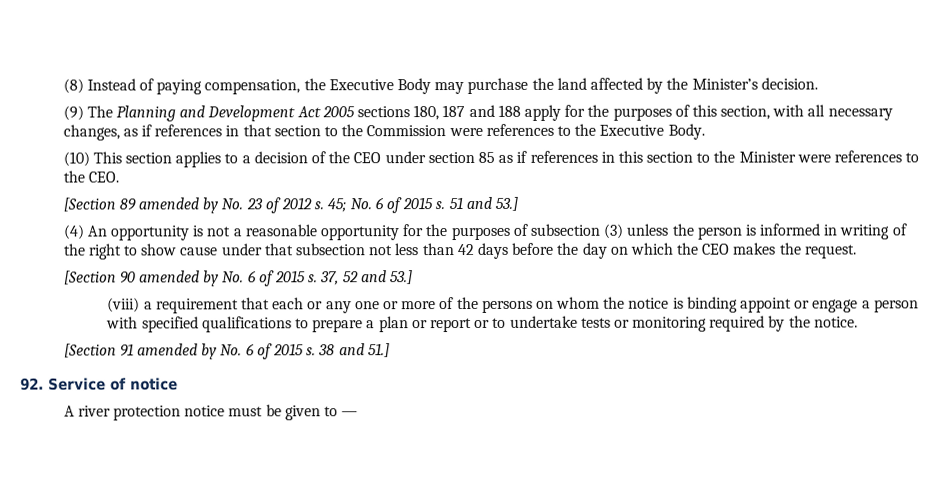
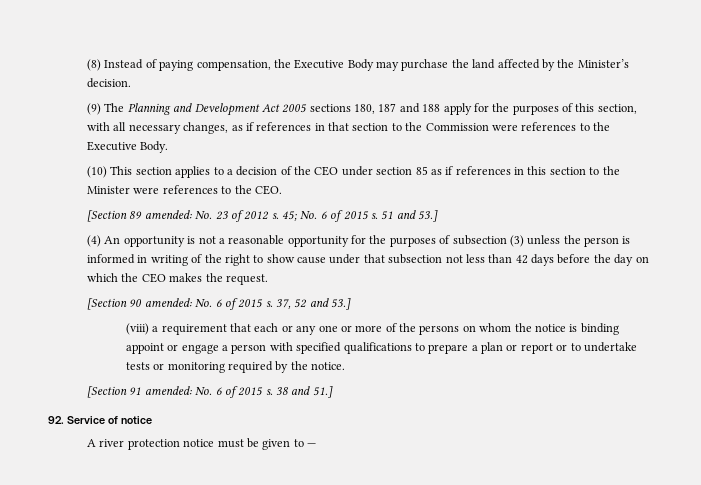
- [Section 89 amended by No. 23 of 2012 s.
+ [Section 89 amended: No. 23 of 2012 s.
- [Section 90 amended by No. 6 of 2015 s.
+ [Section 90 amended: No. 6 of 2015 s.
- [Section 91 amended by No. 6 of 2015 s.
+ [Section 91 amended: No. 6 of 2015 s.

